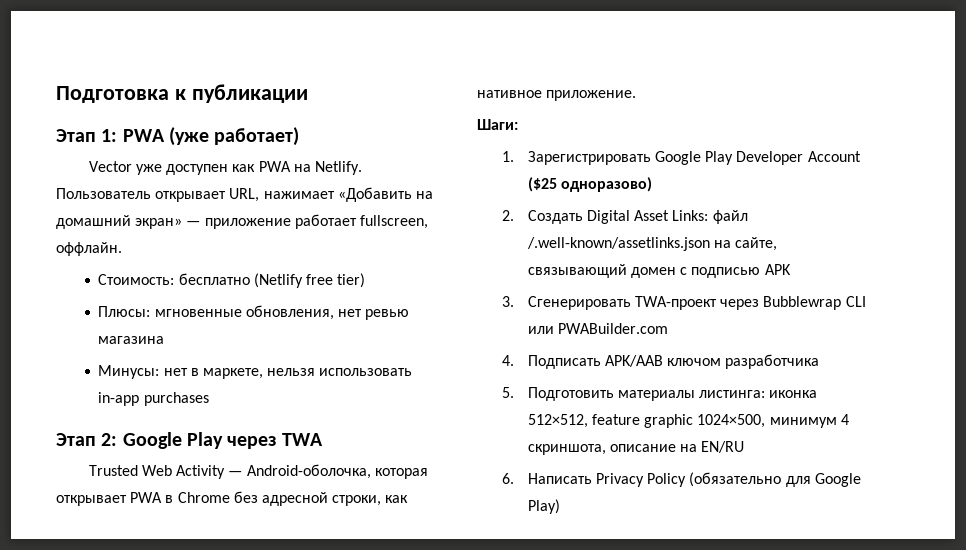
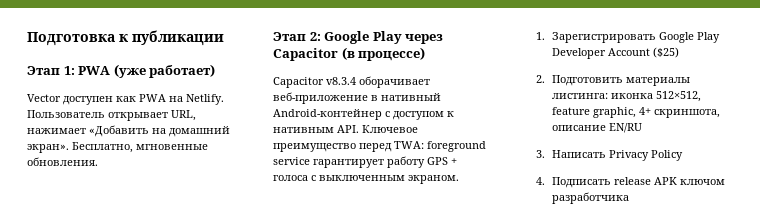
- Vector уже доступен как PWA на Netlify.
+ Vector доступен как PWA на Netlify.
- Пользователь открывает URL, нажимает «Добавить на домашний экран» — приложение работает fullscreen, оффлайн.
- Стоимость: бесплатно (Netlify free tier)
- Плюсы: мгновенные обновления, нет ревью магазина
- Минусы: нет в маркете, нельзя использовать in-app purchases
+ Пользователь открывает URL, нажимает «Добавить на домашний экран». Бесплатно, мгновенные обновления.
- Этап 2: Google Play через TWA
- Trusted Web Activity — Android-оболочка, которая открывает PWA в Chrome без адресной строки, как нативное приложение.
- Шаги:
+ Этап 2: Google Play через Capacitor (в процессе)
+ Capacitor v8.3.4 оборачивает веб-приложение в нативный Android-контейнер с доступом к нативным API. Ключевое преимущество перед TWA: foreground service гарантирует работу GPS + голоса с выключенным экраном.
- 1. Зарегистрировать Google Play Developer Account ($25 одноразово)
- 2. Создать Digital Asset Links: файл /.well-known/assetlinks.json на сайте, связывающий домен с подписью APK
- 3. Сгенерировать TWA-проект через Bubblewrap CLI или PWABuilder.com
- 4. Подписать APK/AAB ключом разработчика
- 5. Подготовить материалы листинга: иконка 512×512, feature graphic 1024×500, минимум 4 скриншота, описание на EN/RU
+ 1. Зарегистрировать Google Play Developer Account ($25)
+ 2. Подготовить материалы листинга: иконка 512×512, feature graphic, 4+ скриншота, описание EN/RU
- 6. Написать Privacy Policy (обязательно для Google Play)
+ 3. Написать Privacy Policy
+ 4. Подписать release APK ключом разработчика

